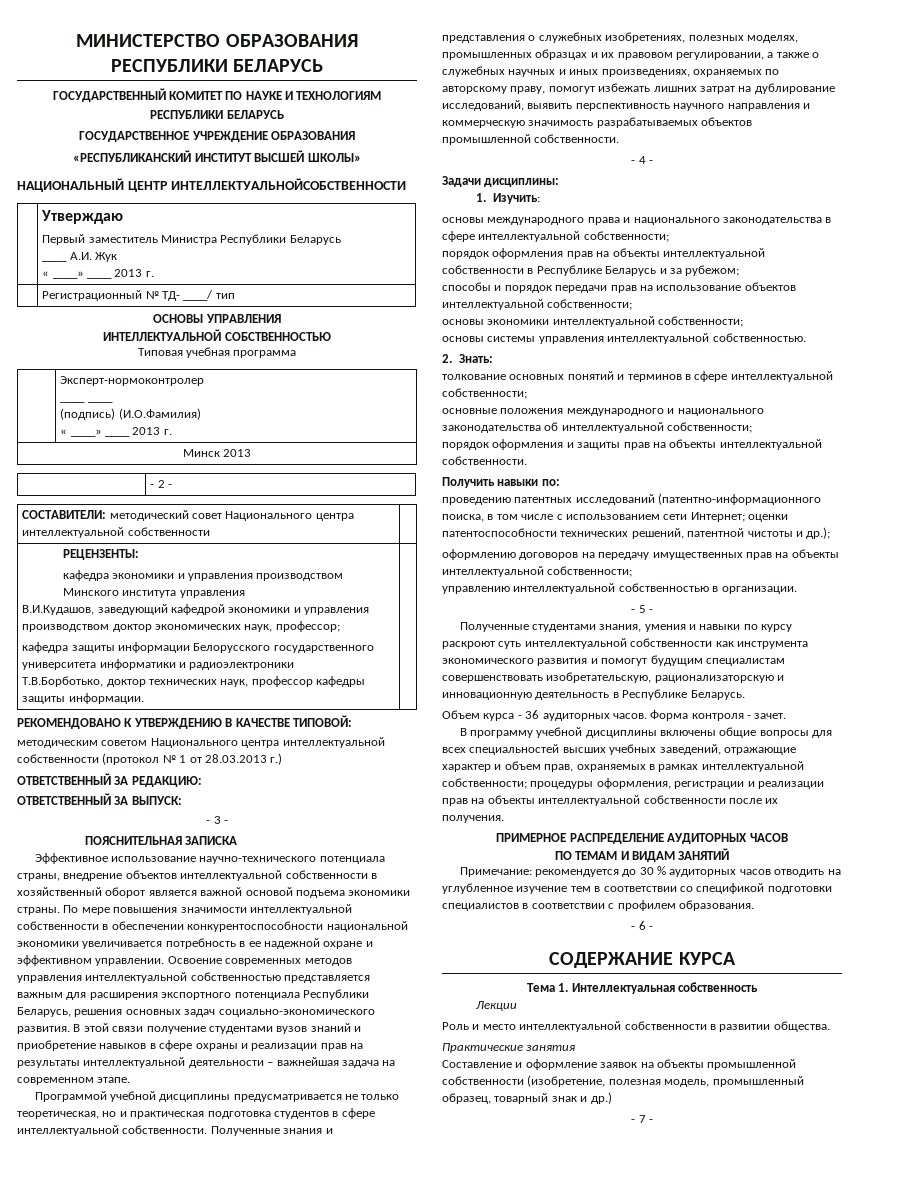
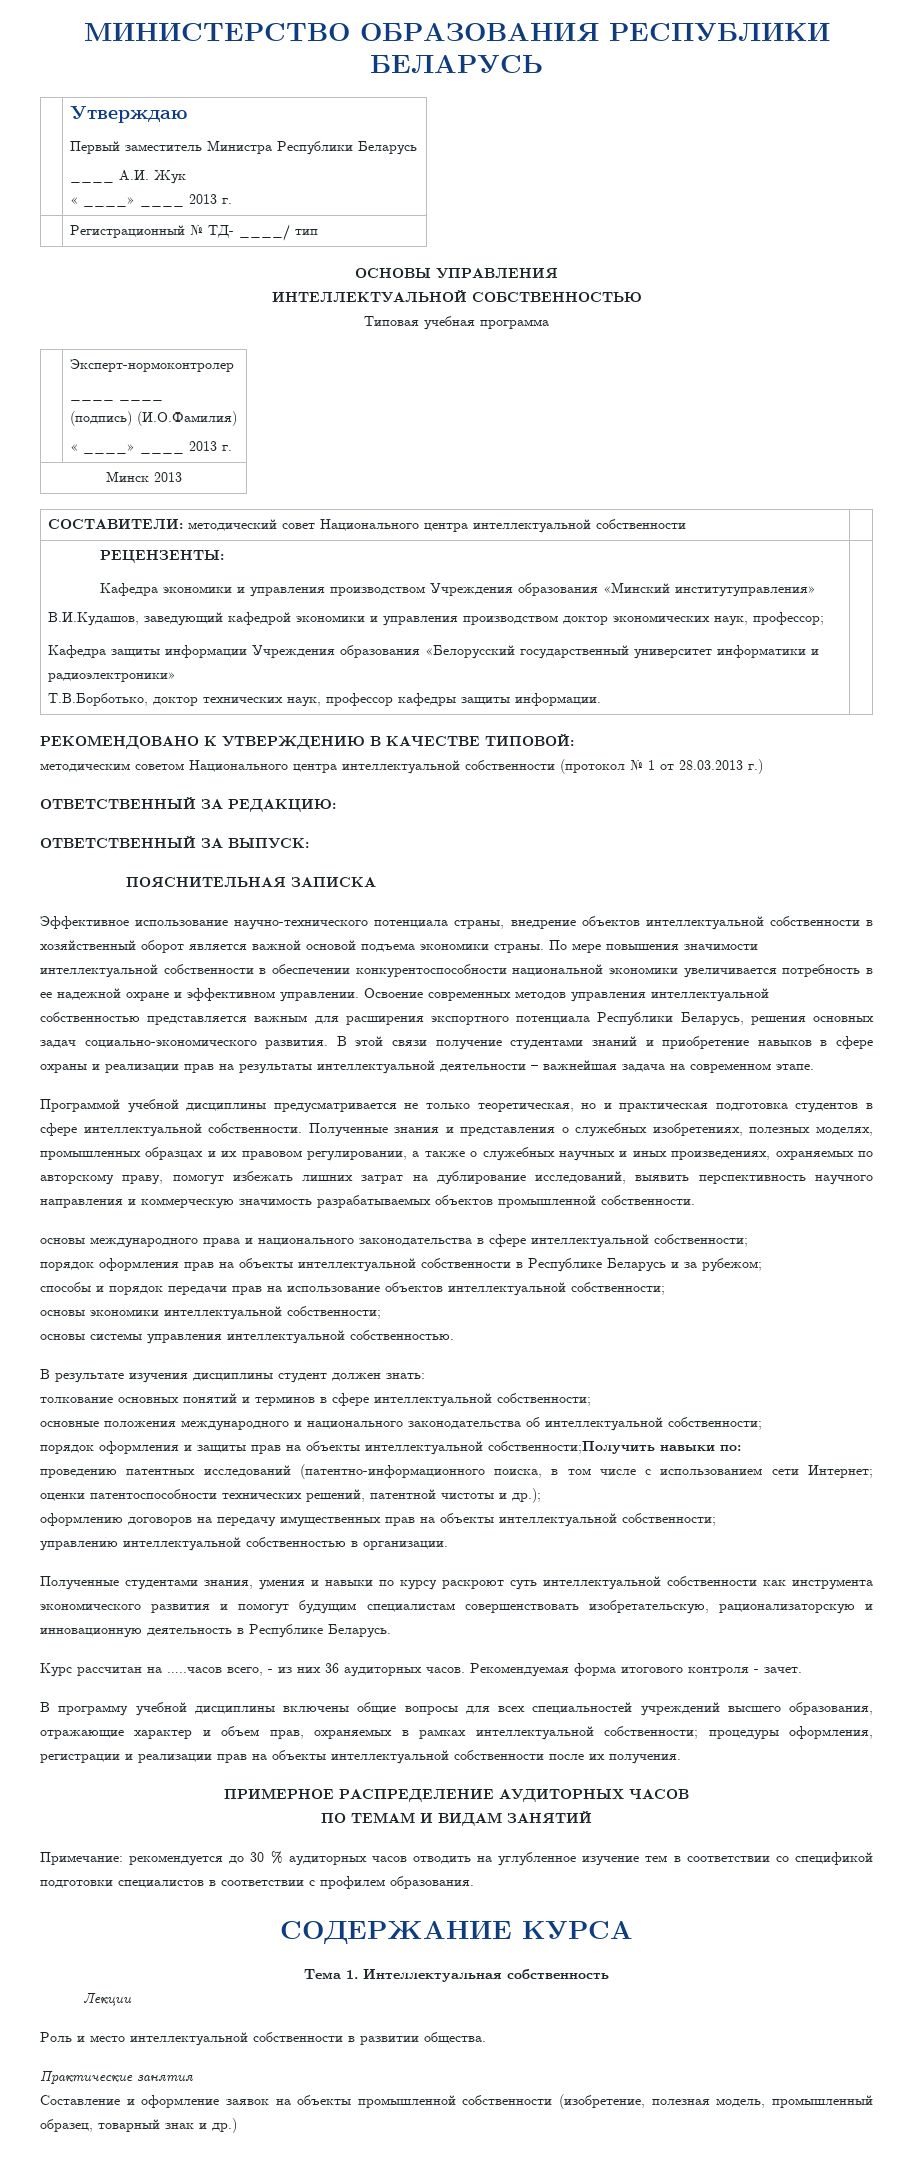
- ГОСУДАРСТВЕННЫЙ КОМИТЕТ ПО НАУКЕ И ТЕХНОЛОГИЯМ
- РЕСПУБЛИКИ БЕЛАРУСЬ
- ГОСУДАРСТВЕННОЕ УЧРЕЖДЕНИЕ ОБРАЗОВАНИЯ
- «РЕСПУБЛИКАНСКИЙ ИНСТИТУТ ВЫСШЕЙ ШКОЛЫ»
- НАЦИОНАЛЬНЫЙ ЦЕНТР ИНТЕЛЛЕКТУАЛЬНОЙСОБСТВЕННОСТИ
- | - 2 -
  РЕЦЕНЗЕНТЫ:
- кафедра экономики и управления производством Минского института управления
+ Кафедра экономики и управления производством Учреждения образования «Минский институтуправления»
  В.И.Кудашов, заведующий кафедрой экономики и управления производством доктор экономических наук, профессор;
- кафедра защиты информации Белорусского государственного университета информатики и радиоэлектроники
+ Кафедра защиты информации Учреждения образования «Белорусский государственный университет информатики и радиоэлектроники»
- - 3 -
- В этой связи получение студентами вузов знаний и приобретение навыков в сфере охраны и реализации прав на результаты интеллектуальной деятельности – важнейшая задача на современном этапе.
+ В этой связи получение студентами знаний и приобретение навыков в сфере охраны и реализации прав на результаты интеллектуальной деятельности – важнейшая задача на современном этапе.
- - 4 -
- Задачи дисциплины:
- 1. Изучить:
- 2. Знать:
+ В результате изучения дисциплины студент должен знать:
- порядок оформления и защиты прав на объекты интеллектуальной собственности.
- Получить навыки по:
+ порядок оформления и защиты прав на объекты интеллектуальной собственности;Получить навыки по:
- - 5 -
- Объем курса - 36 аудиторных часов. Форма контроля - зачет.
+ Курс рассчитан на …..часов всего, - из них 36 аудиторных часов. Рекомендуемая форма итогового контроля - зачет.
- В программу учебной дисциплины включены общие вопросы для всех специальностей высших учебных заведений, отражающие характер и объем прав, охраняемых в рамках интеллектуальной собственности; процедуры оформления, регистрации и реализации прав на объекты интеллектуальной собственности после их получения.
+ В программу учебной дисциплины включены общие вопросы для всех специальностей учреждений высшего образования, отражающие характер и объем прав, охраняемых в рамках интеллектуальной собственности; процедуры оформления, регистрации и реализации прав на объекты интеллектуальной собственности после их получения.
- - 6 -
- - 7 -

